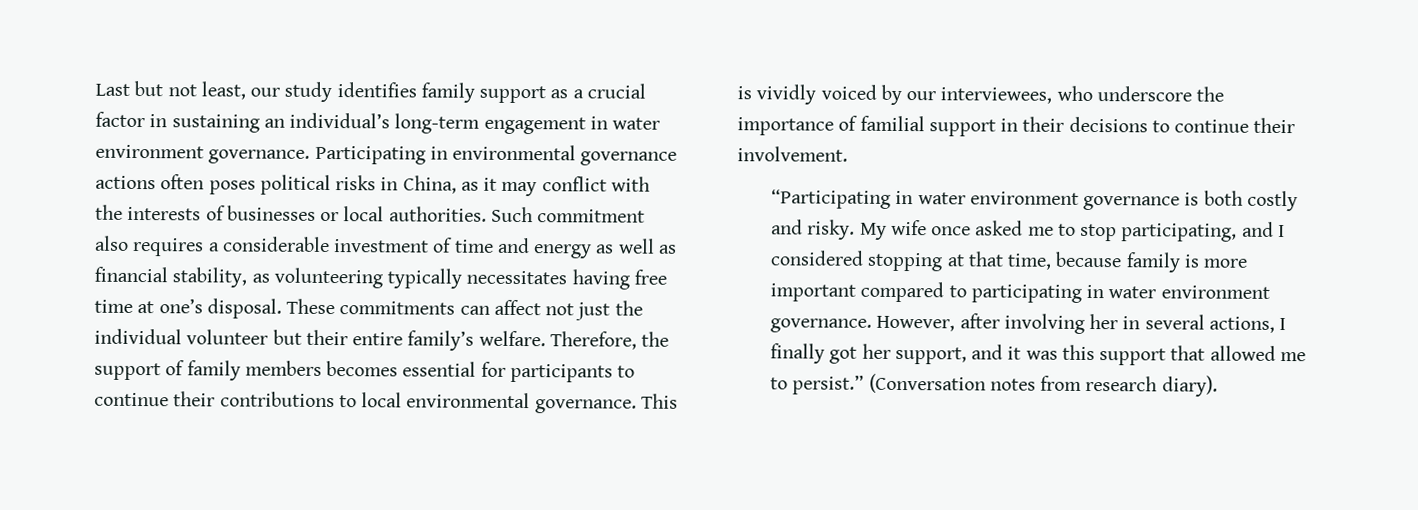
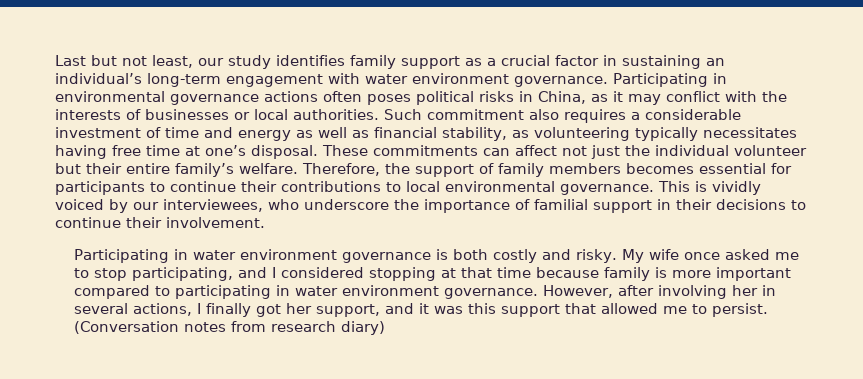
- Last but not least, our study identifies family support as a crucial factor in sustaining an individual’s long-term engagement in water environment governance.
+ Last but not least, our study identifies family support as a crucial factor in sustaining an individual’s long-term engagement with water environment governance.
- “Participating in water environment governance is both costly and risky.
+ Participating in water environment governance is both costly and risky.
- My wife once asked me to stop participating, and I considered stopping at that time, because family is more important compared to participating in water environment governance.
+ My wife once asked me to stop participating, and I considered stopping at that time because family is more important compared to participating in water environment governance.
- However, after involving her in several actions, I finally got her support, and it was this support that allowed me to persist.”
+ However, after involving her in several actions, I finally got her support, and it was this support that allowed me to persist.
- (Conversation notes from research diary).
+ (Conversation notes from research diary)

